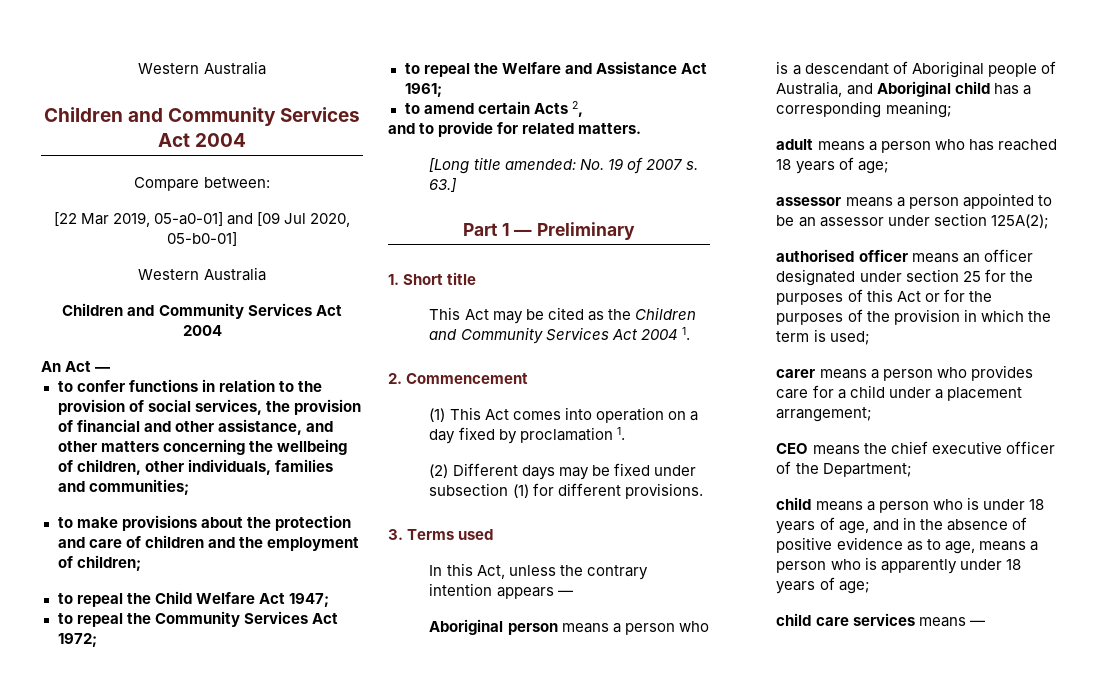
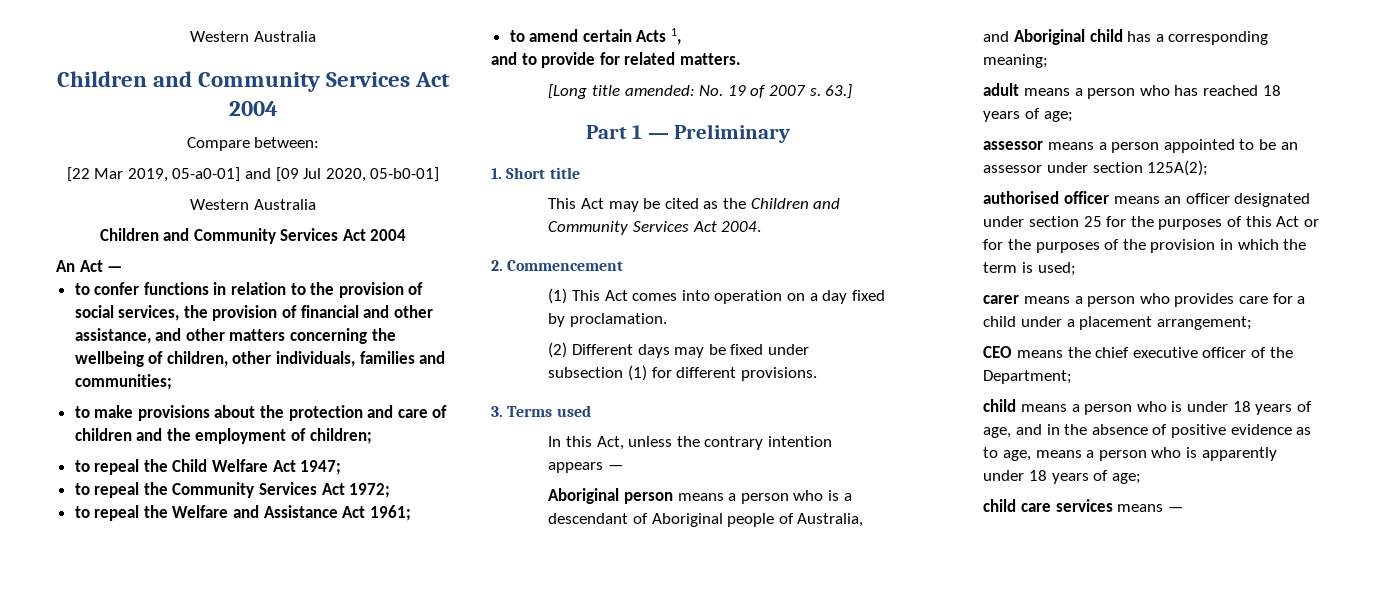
- to amend certain Acts 2,
+ to amend certain Acts 1,
- This Act may be cited as the Children and Community Services Act 2004 1.
+ This Act may be cited as the Children and Community Services Act 2004.
- (1) This Act comes into operation on a day fixed by proclamation 1.
+ (1) This Act comes into operation on a day fixed by proclamation.

